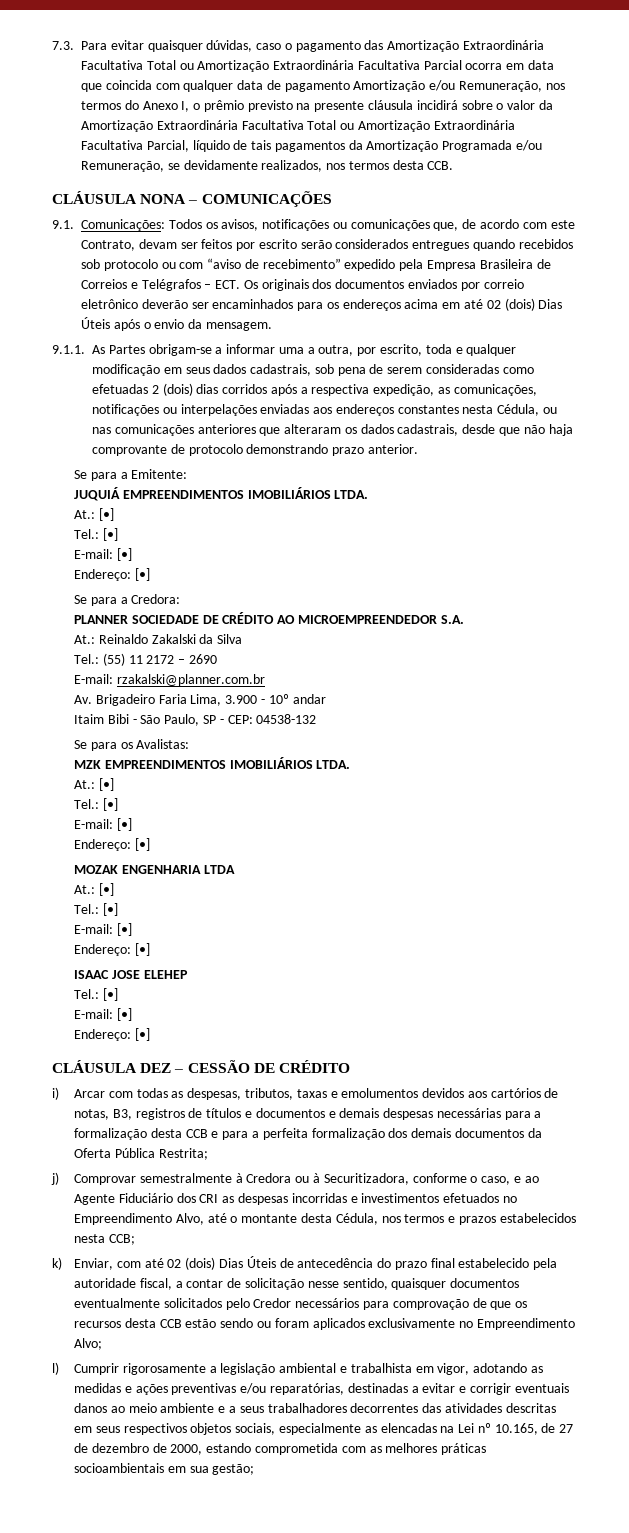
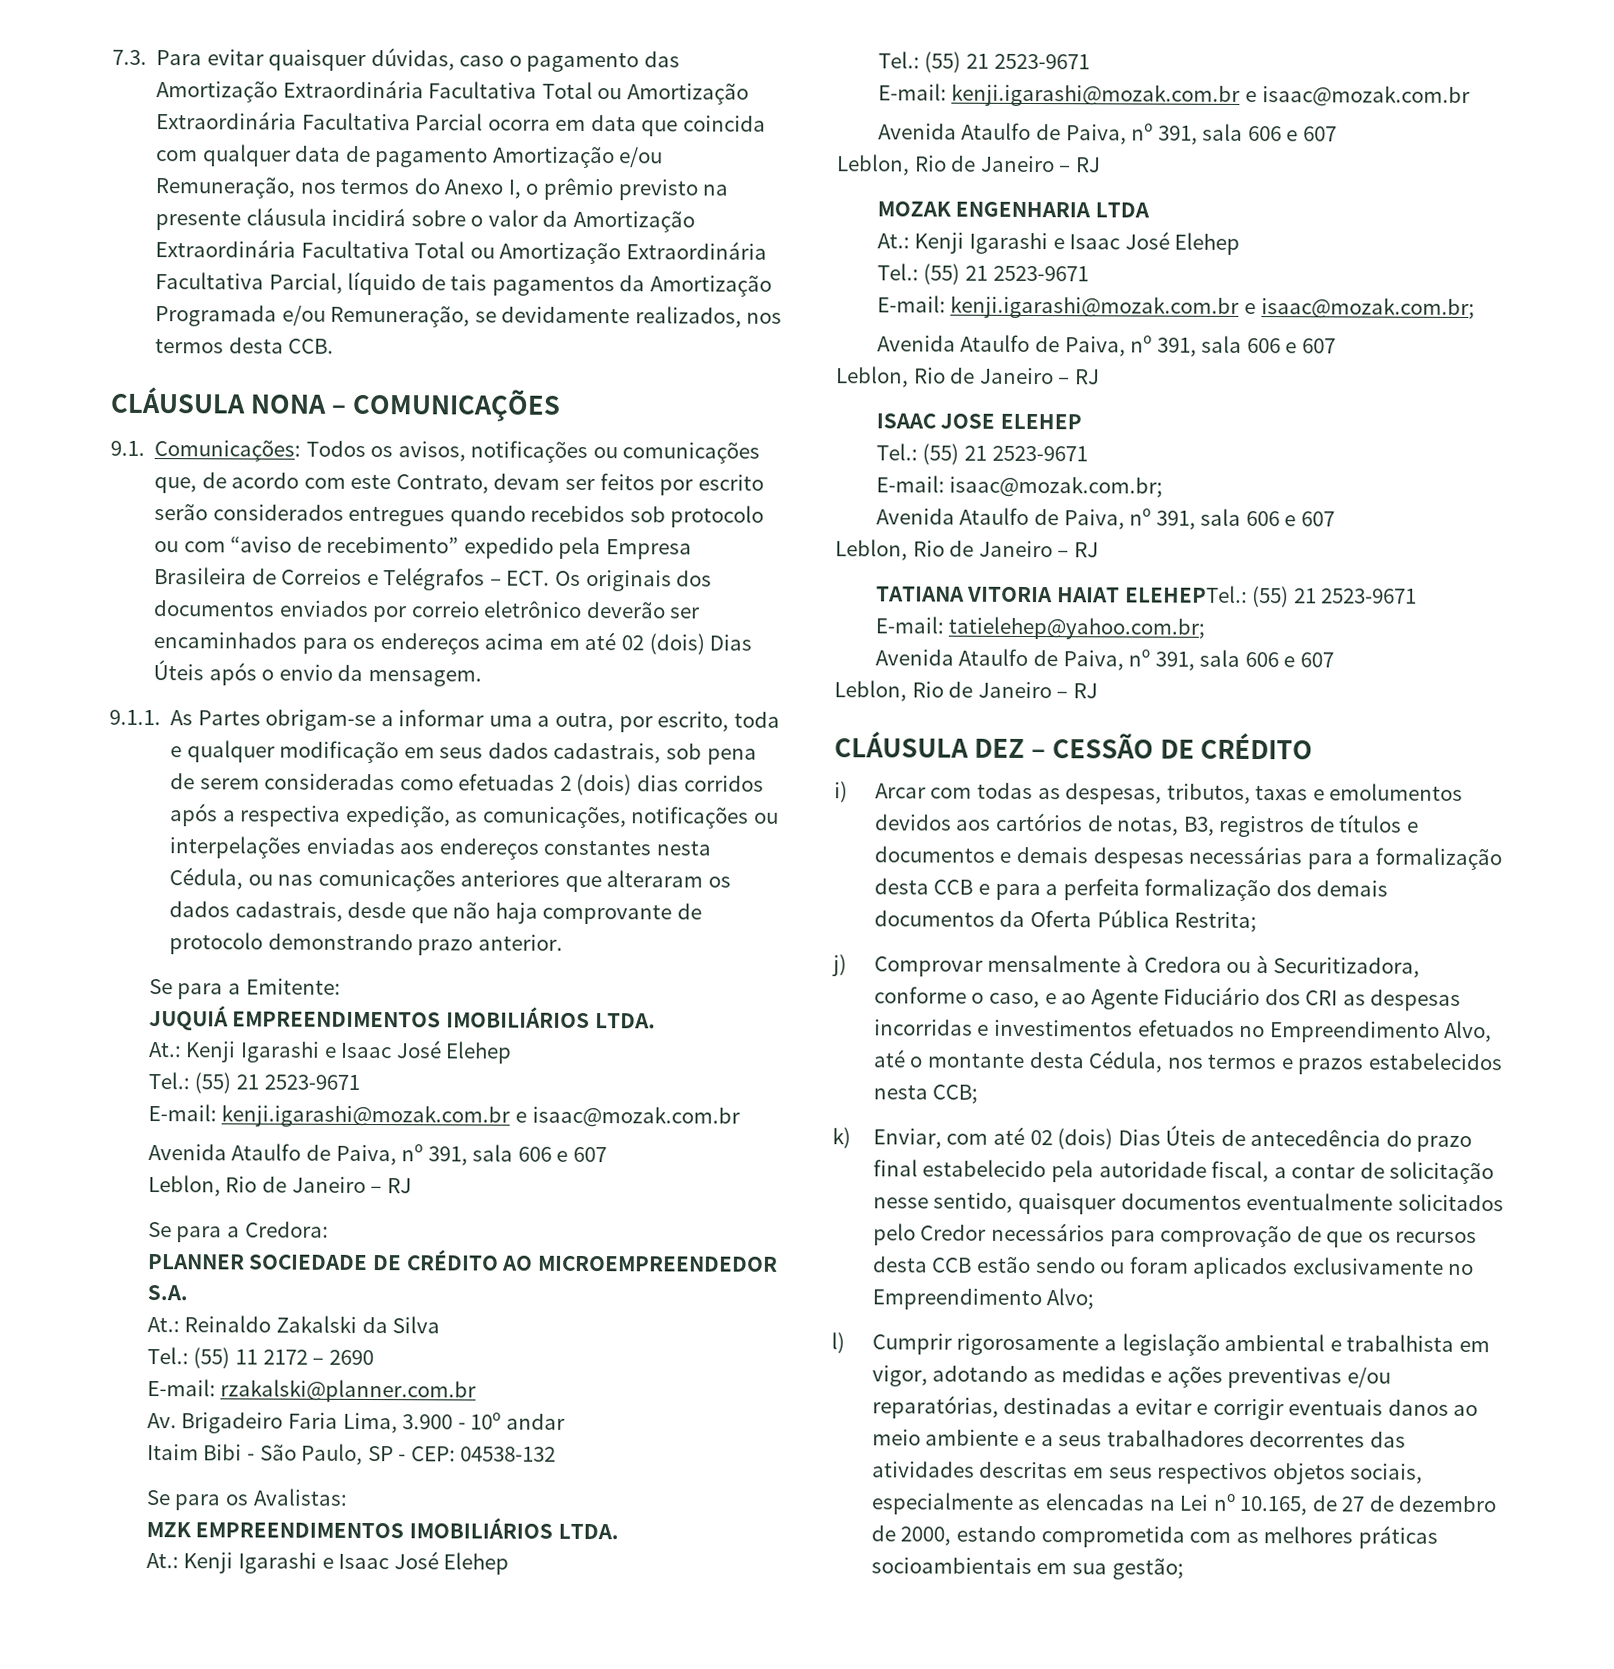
  JUQUIÁ EMPREENDIMENTOS IMOBILIÁRIOS LTDA.
- At.: [•]
- Tel.: [•]
- E-mail: [•]
- Endereço: [•]
+ At.: Kenji Igarashi e Isaac José Elehep
+ Tel.: (55) 21 2523-9671
+ E-mail: kenji.igarashi@mozak.com.br e isaac@mozak.com.br
+ Avenida Ataulfo de Paiva, nº 391, sala 606 e 607
+ Leblon, Rio de Janeiro – RJ
  MZK EMPREENDIMENTOS IMOBILIÁRIOS LTDA.
- At.: [•]
- Tel.: [•]
- E-mail: [•]
- Endereço: [•]
+ At.: Kenji Igarashi e Isaac José Elehep
+ Tel.: (55) 21 2523-9671
+ E-mail: kenji.igarashi@mozak.com.br e isaac@mozak.com.br
+ Avenida Ataulfo de Paiva, nº 391, sala 606 e 607
+ Leblon, Rio de Janeiro – RJ
  MOZAK ENGENHARIA LTDA
- At.: [•]
- Tel.: [•]
- E-mail: [•]
- Endereço: [•]
+ At.: Kenji Igarashi e Isaac José Elehep
+ Tel.: (55) 21 2523-9671
+ E-mail: kenji.igarashi@mozak.com.br e isaac@mozak.com.br;
+ Avenida Ataulfo de Paiva, nº 391, sala 606 e 607
+ Leblon, Rio de Janeiro – RJ
  ISAAC JOSE ELEHEP
- Tel.: [•]
- E-mail: [•]
- Endereço: [•]
+ Tel.: (55) 21 2523-9671
+ E-mail: isaac@mozak.com.br;
+ Avenida Ataulfo de Paiva, nº 391, sala 606 e 607
+ Leblon, Rio de Janeiro – RJ
+ TATIANA VITORIA HAIAT ELEHEPTel.: (55) 21 2523-9671
+ E-mail: tatielehep@yahoo.com.br;
+ Avenida Ataulfo de Paiva, nº 391, sala 606 e 607
+ Leblon, Rio de Janeiro – RJ
- j) Comprovar semestralmente à Credora ou à Securitizadora, conforme o caso, e ao Agente Fiduciário dos CRI as despesas incorridas e investimentos efetuados no Empreendimento Alvo, até o montante desta Cédula, nos termos e prazos estabelecidos nesta CCB;
+ j) Comprovar mensalmente à Credora ou à Securitizadora, conforme o caso, e ao Agente Fiduciário dos CRI as despesas incorridas e investimentos efetuados no Empreendimento Alvo, até o montante desta Cédula, nos termos e prazos estabelecidos nesta CCB;

